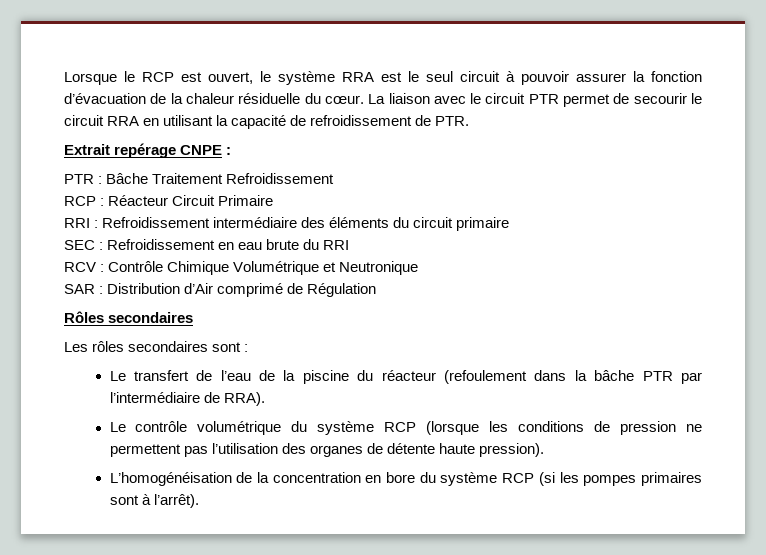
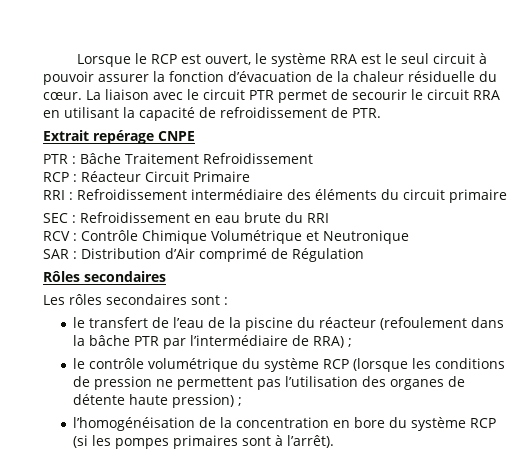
- Extrait repérage CNPE :
+ Extrait repérage CNPE
- Le transfert de l’eau de la piscine du réacteur (refoulement dans la bâche PTR par l’intermédiaire de RRA).
- Le contrôle volumétrique du système RCP (lorsque les conditions de pression ne permettent pas l’utilisation des organes de détente haute pression).
- L’homogénéisation de la concentration en bore du système RCP (si les pompes primaires sont à l’arrêt).
+ le transfert de l’eau de la piscine du réacteur (refoulement dans la bâche PTR par l’intermédiaire de RRA) ;
+ le contrôle volumétrique du système RCP (lorsque les conditions de pression ne permettent pas l’utilisation des organes de détente haute pression) ;
+ l’homogénéisation de la concentration en bore du système RCP (si les pompes primaires sont à l’arrêt).

